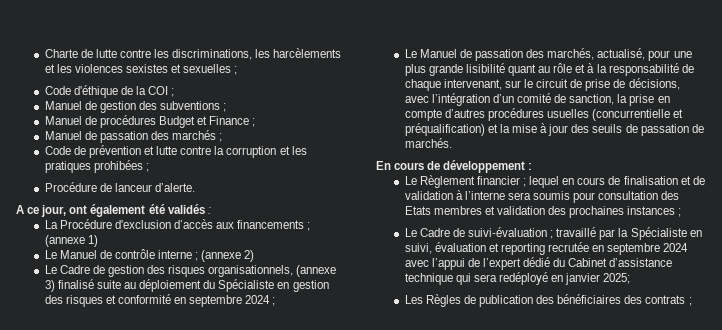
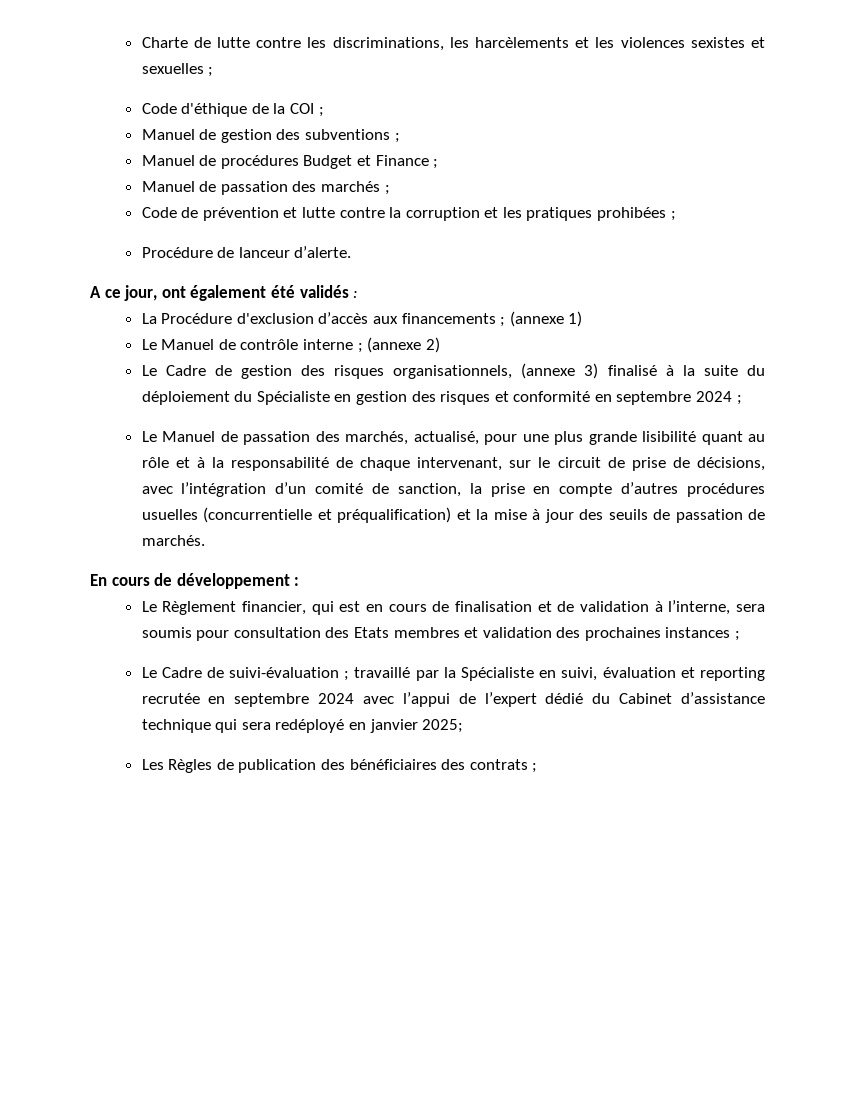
- Le Cadre de gestion des risques organisationnels, (annexe 3) finalisé suite au déploiement du Spécialiste en gestion des risques et conformité en septembre 2024 ;
+ Le Cadre de gestion des risques organisationnels, (annexe 3) finalisé à la suite du déploiement du Spécialiste en gestion des risques et conformité en septembre 2024 ;
- Le Règlement financier ; lequel en cours de finalisation et de validation à l’interne sera soumis pour consultation des Etats membres et validation des prochaines instances ;
+ Le Règlement financier, qui est en cours de finalisation et de validation à l’interne, sera soumis pour consultation des Etats membres et validation des prochaines instances ;

